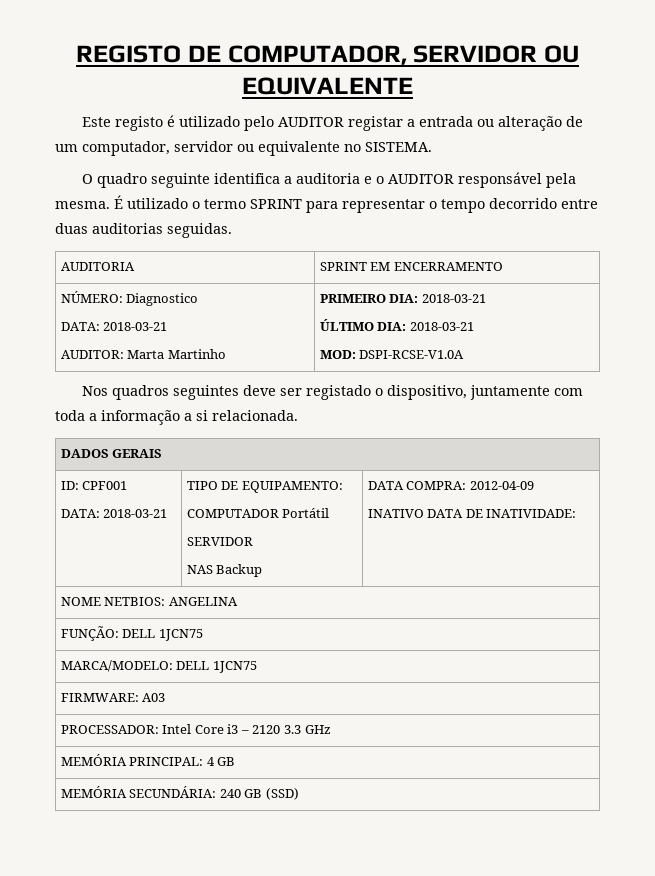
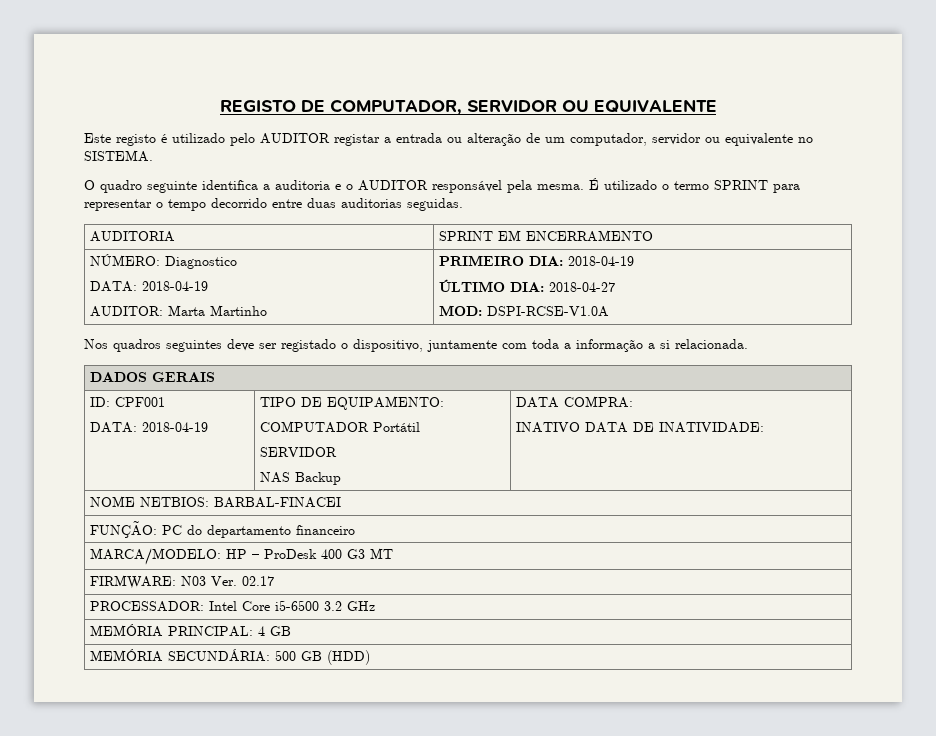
  NÚMERO: Diagnostico
- DATA: 2018-03-21
- AUDITOR: Marta Martinho | PRIMEIRO DIA: 2018-03-21
- ÚLTIMO DIA: 2018-03-21
+ DATA: 2018-04-19
+ AUDITOR: Marta Martinho | PRIMEIRO DIA: 2018-04-19
+ ÚLTIMO DIA: 2018-04-27
  ID: CPF001
- DATA: 2018-03-21 | TIPO DE EQUIPAMENTO:
+ DATA: 2018-04-19 | TIPO DE EQUIPAMENTO:
  COMPUTADOR Portátil
  SERVIDOR
- NAS Backup | DATA COMPRA: 2012-04-09
+ NAS Backup | DATA COMPRA:
- NOME NETBIOS: ANGELINA
+ NOME NETBIOS: BARBAL-FINACEI
- FUNÇÃO: DELL 1JCN75
- MARCA/MODELO: DELL 1JCN75
- FIRMWARE: A03
+ FUNÇÃO: PC do departamento financeiro
+ MARCA/MODELO: HP – ProDesk 400 G3 MT
+ FIRMWARE: N03 Ver. 02.17
- PROCESSADOR: Intel Core i3 – 2120 3.3 GHz
+ PROCESSADOR: Intel Core i5-6500 3.2 GHz
- MEMÓRIA SECUNDÁRIA: 240 GB (SSD)
+ MEMÓRIA SECUNDÁRIA: 500 GB (HDD)

